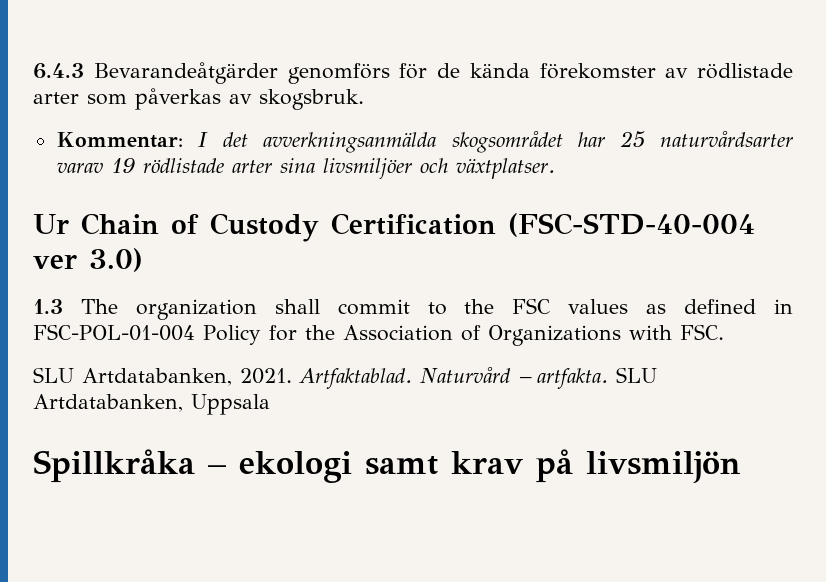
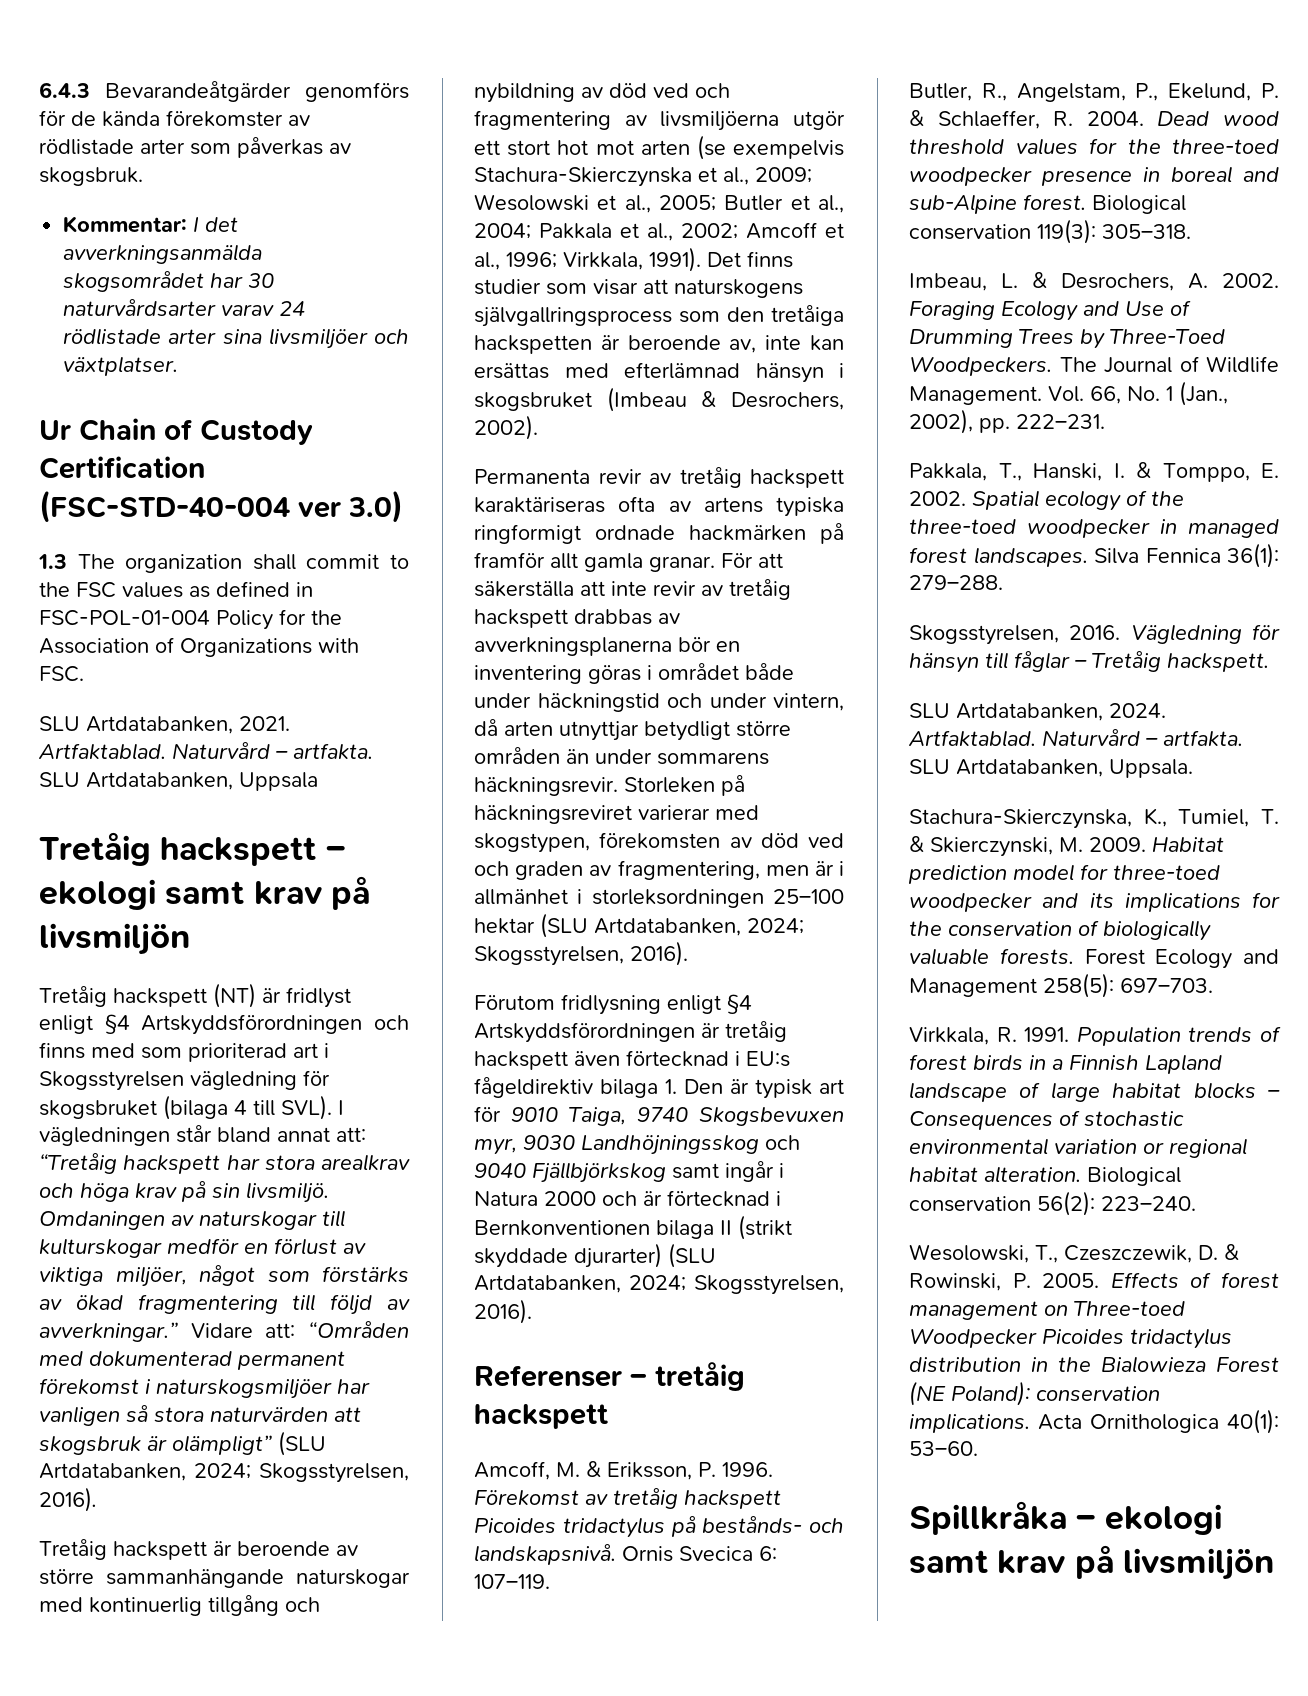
- Kommentar: I det avverkningsanmälda skogsområdet har 25 naturvårdsarter varav 19 rödlistade arter sina livsmiljöer och växtplatser.
+ Kommentar: I det avverkningsanmälda skogsområdet har 30 naturvårdsarter varav 24 rödlistade arter sina livsmiljöer och växtplatser.
+ Tretåig hackspett – ekologi samt krav på livsmiljön
+ Tretåig hackspett (NT) är fridlyst enligt §4 Artskyddsförordningen och finns med som prioriterad art i Skogsstyrelsen vägledning för skogsbruket (bilaga 4 till SVL). I vägledningen står bland annat att: “Tretåig hackspett har stora arealkrav och höga krav på sin livsmiljö. Omdaningen av naturskogar till kulturskogar medför en förlust av viktiga miljöer, något som förstärks av ökad fragmentering till följd av avverkningar.” Vidare att: “Områden med dokumenterad permanent förekomst i naturskogsmiljöer har vanligen så stora naturvärden att skogsbruk är olämpligt” (SLU Artdatabanken, 2024; Skogsstyrelsen, 2016).
+ Tretåig hackspett är beroende av större sammanhängande naturskogar med kontinuerlig tillgång och nybildning av död ved och fragmentering av livsmiljöerna utgör ett stort hot mot arten (se exempelvis Stachura-Skierczynska et al., 2009; Wesolowski et al., 2005; Butler et al., 2004; Pakkala et al., 2002; Amcoff et al., 1996; Virkkala, 1991). Det finns studier som visar att naturskogens självgallringsprocess som den tretåiga hackspetten är beroende av, inte kan ersättas med efterlämnad hänsyn i skogsbruket (Imbeau & Desrochers, 2002).
+ Permanenta revir av tretåig hackspett karaktäriseras ofta av artens typiska ringformigt ordnade hackmärken på framför allt gamla granar. För att säkerställa att inte revir av tretåig hackspett drabbas av avverkningsplanerna bör en inventering göras i området både under häckningstid och under vintern, då arten utnyttjar betydligt större områden än under sommarens häckningsrevir. Storleken på häckningsreviret varierar med skogstypen, förekomsten av död ved och graden av fragmentering, men är i allmänhet i storleksordningen 25–100 hektar (SLU Artdatabanken, 2024; Skogsstyrelsen, 2016).
+ Förutom fridlysning enligt §4 Artskyddsförordningen är tretåig hackspett även förtecknad i EU:s fågeldirektiv bilaga 1. Den är typisk art för 9010 Taiga, 9740 Skogsbevuxen myr, 9030 Landhöjningsskog och 9040 Fjällbjörkskog samt ingår i Natura 2000 och är förtecknad i Bernkonventionen bilaga II (strikt skyddade djurarter) (SLU Artdatabanken, 2024; Skogsstyrelsen, 2016).
+ Referenser – tretåig hackspett
+ Amcoff, M. & Eriksson, P. 1996. Förekomst av tretåig hackspett Picoides tridactylus på bestånds- och landskapsnivå. Ornis Svecica 6: 107–119.
+ Butler, R., Angelstam, P., Ekelund, P. & Schlaeffer, R. 2004. Dead wood threshold values for the three-toed woodpecker presence in boreal and sub-Alpine forest. Biological conservation 119(3): 305–318.
+ Imbeau, L. & Desrochers, A. 2002. Foraging Ecology and Use of Drumming Trees by Three-Toed Woodpeckers. The Journal of Wildlife Management. Vol. 66, No. 1 (Jan., 2002), pp. 222–231.
+ Pakkala, T., Hanski, I. & Tomppo, E. 2002. Spatial ecology of the three-toed woodpecker in managed forest landscapes. Silva Fennica 36(1): 279–288.
+ Skogsstyrelsen, 2016. Vägledning för hänsyn till fåglar – Tretåig hackspett.
+ SLU Artdatabanken, 2024. Artfaktablad. Naturvård – artfakta. SLU Artdatabanken, Uppsala.
+ Stachura-Skierczynska, K., Tumiel, T. & Skierczynski, M. 2009. Habitat prediction model for three-toed woodpecker and its implications for the conservation of biologically valuable forests. Forest Ecology and Management 258(5): 697–703.
+ Virkkala, R. 1991. Population trends of forest birds in a Finnish Lapland landscape of large habitat blocks – Consequences of stochastic environmental variation or regional habitat alteration. Biological conservation 56(2): 223–240.
+ Wesolowski, T., Czeszczewik, D. & Rowinski, P. 2005. Effects of forest management on Three-toed Woodpecker Picoides tridactylus distribution in the Bialowieza Forest (NE Poland): conservation implications. Acta Ornithologica 40(1): 53–60.

